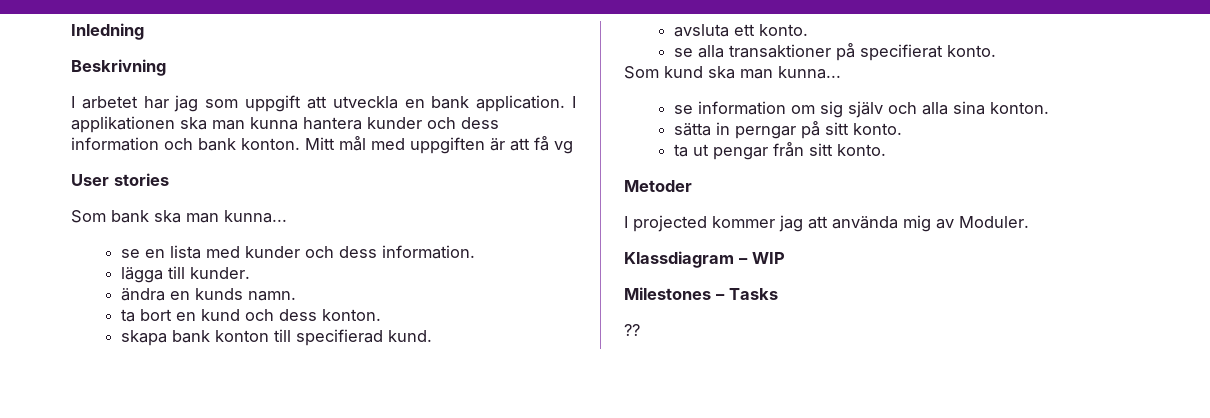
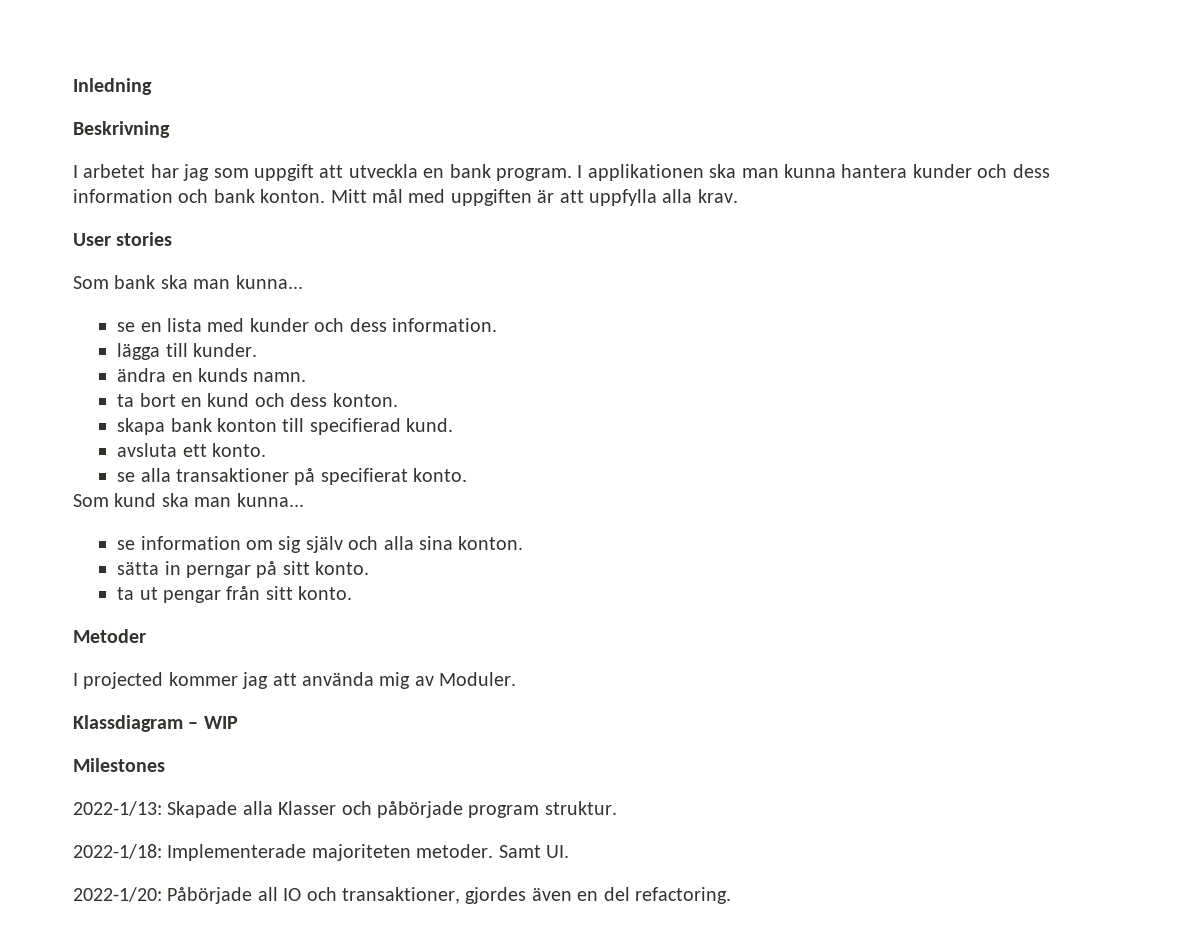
- I arbetet har jag som uppgift att utveckla en bank application.
+ I arbetet har jag som uppgift att utveckla en bank program.
- Mitt mål med uppgiften är att få vg
+ Mitt mål med uppgiften är att uppfylla alla krav.
- Milestones – Tasks
- ??
+ Milestones
+ 2022-1/13: Skapade alla Klasser och påbörjade program struktur.
+ 2022-1/18: Implementerade majoriteten metoder. Samt UI.
+ 2022-1/20: Påbörjade all IO och transaktioner, gjordes även en del refactoring.

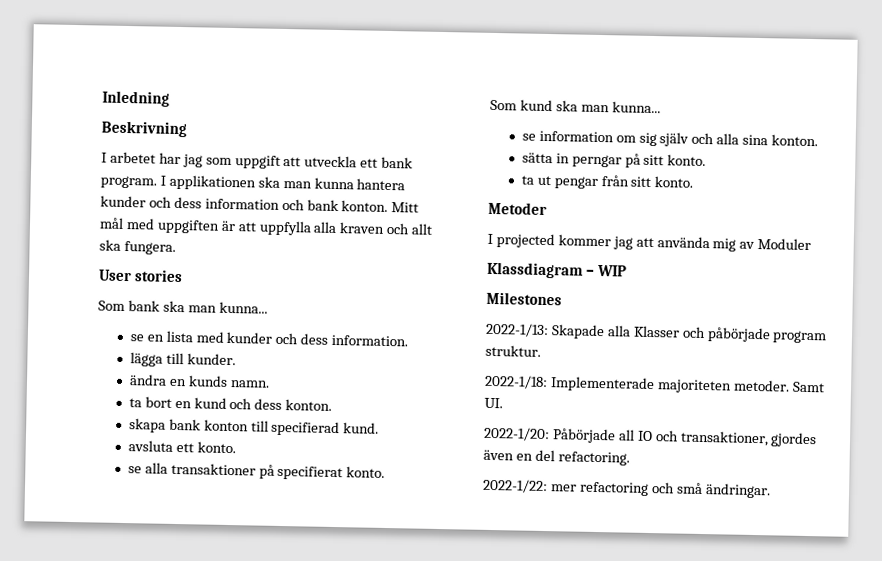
- I arbetet har jag som uppgift att utveckla en bank program.
+ I arbetet har jag som uppgift att utveckla ett bank program.
- Mitt mål med uppgiften är att uppfylla alla krav.
+ Mitt mål med uppgiften är att uppfylla alla kraven och allt ska fungera.
- I projected kommer jag att använda mig av Moduler.
+ I projected kommer jag att använda mig av Moduler
+ 2022-1/22: mer refactoring och små ändringar.

